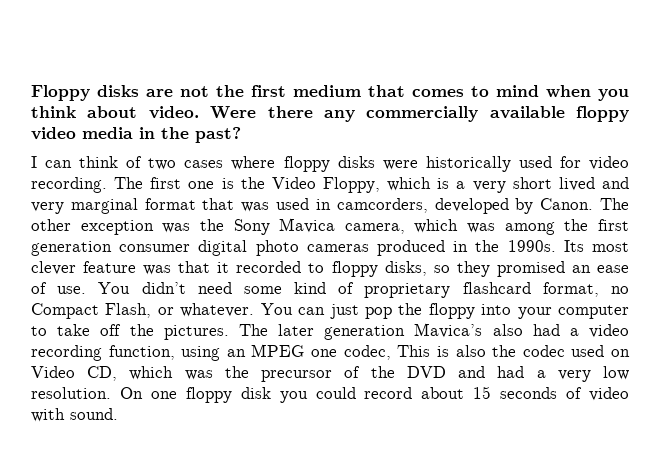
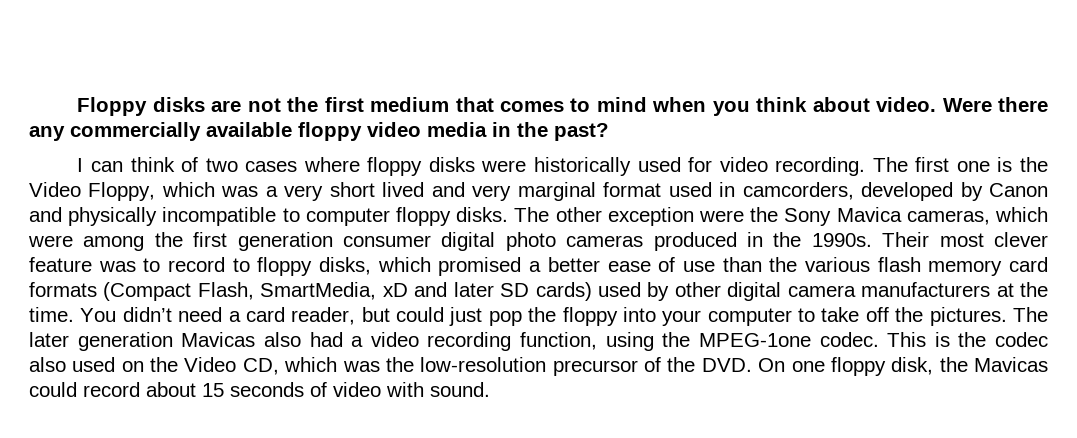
- The first one is the Video Floppy, which is a very short lived and very marginal format that was used in camcorders, developed by Canon.
+ The first one is the Video Floppy, which was a very short lived and very marginal format used in camcorders, developed by Canon and physically incompatible to computer floppy disks.
- The other exception was the Sony Mavica camera, which was among the first generation consumer digital photo cameras produced in the 1990s.
+ The other exception were the Sony Mavica cameras, which were among the first generation consumer digital photo cameras produced in the 1990s.
- Its most clever feature was that it recorded to floppy disks, so they promised an ease of use. You didn’t need some kind of proprietary flashcard format, no Compact Flash, or whatever. You can just pop the floppy into your computer to take off the pictures.
+ Their most clever feature was to record to floppy disks, which promised a better ease of use than the various flash memory card formats (Compact Flash, SmartMedia, xD and later SD cards) used by other digital camera manufacturers at the time. You didn’t need a card reader, but could just pop the floppy into your computer to take off the pictures.
- The later generation Mavica’s also had a video recording function, using an MPEG one codec, This is also the codec used on Video CD, which was the precursor of the DVD and had a very low resolution. On one floppy disk you could record about 15 seconds of video with sound.
+ The later generation Mavicas also had a video recording function, using the MPEG-1one codec. This is the codec also used on the Video CD, which was the low-resolution precursor of the DVD. On one floppy disk, the Mavicas could record about 15 seconds of video with sound.

